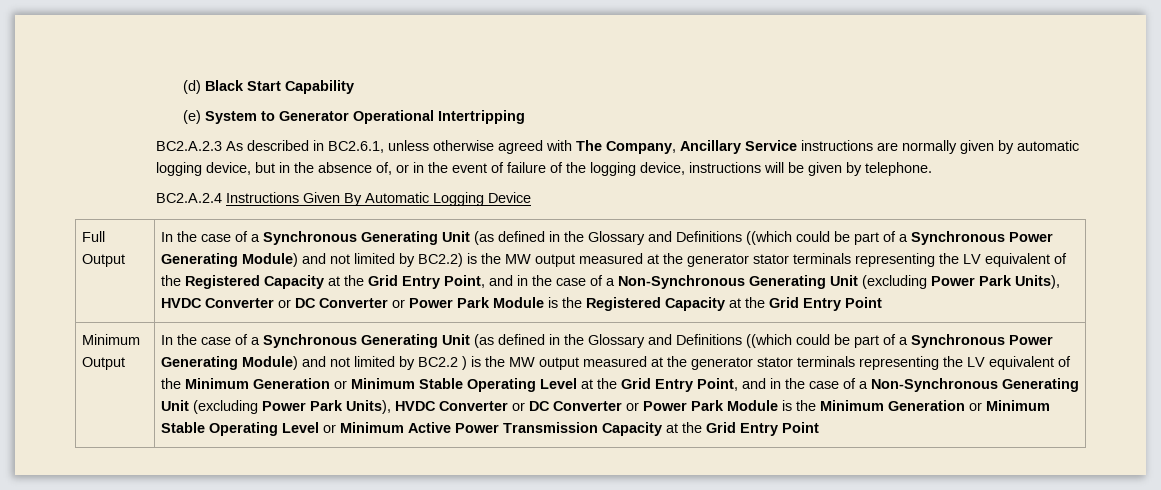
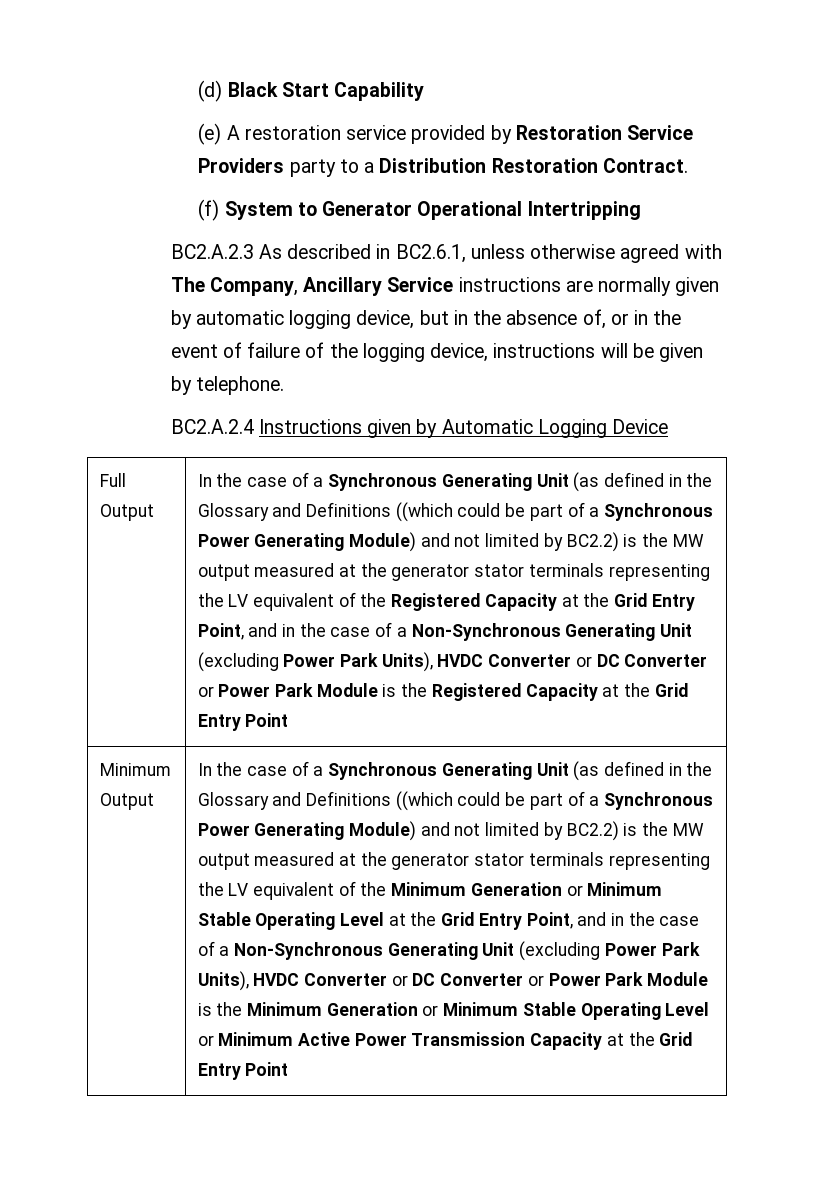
- (e) System to Generator Operational Intertripping
+ (e) A restoration service provided by Restoration Service Providers party to a Distribution Restoration Contract.
+ (f) System to Generator Operational Intertripping
- BC2.A.2.4 Instructions Given By Automatic Logging Device
+ BC2.A.2.4 Instructions given by Automatic Logging Device
- In the case of a Synchronous Generating Unit (as defined in the Glossary and Definitions ((which could be part of a Synchronous Power Generating Module) and not limited by BC2.2 ) is the MW output measured at the generator stator terminals representing the LV equivalent of the Minimum Generation or Minimum Stable Operating Level at the Grid Entry Point, and in the case of a Non-Synchronous Generating Unit (excluding Power Park Units), HVDC Converter or DC Converter or Power Park Module is the Minimum Generation or Minimum Stable Operating Level or Minimum Active Power Transmission Capacity at the Grid Entry Point
+ In the case of a Synchronous Generating Unit (as defined in the Glossary and Definitions ((which could be part of a Synchronous Power Generating Module) and not limited by BC2.2) is the MW output measured at the generator stator terminals representing the LV equivalent of the Minimum Generation or Minimum Stable Operating Level at the Grid Entry Point, and in the case of a Non-Synchronous Generating Unit (excluding Power Park Units), HVDC Converter or DC Converter or Power Park Module is the Minimum Generation or Minimum Stable Operating Level or Minimum Active Power Transmission Capacity at the Grid Entry Point

